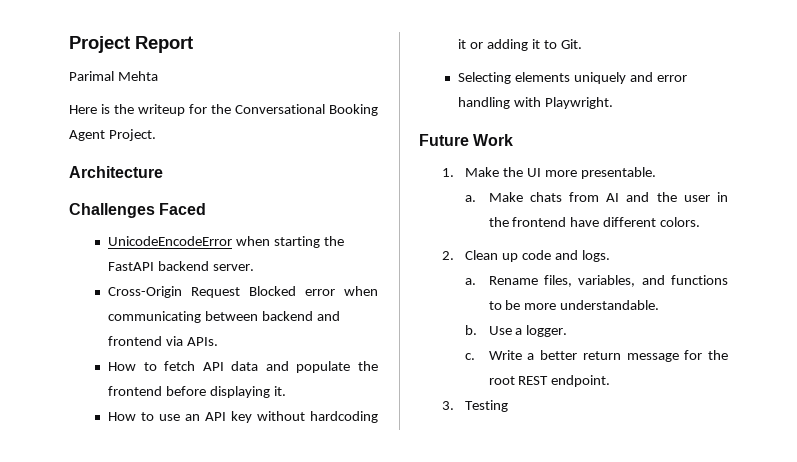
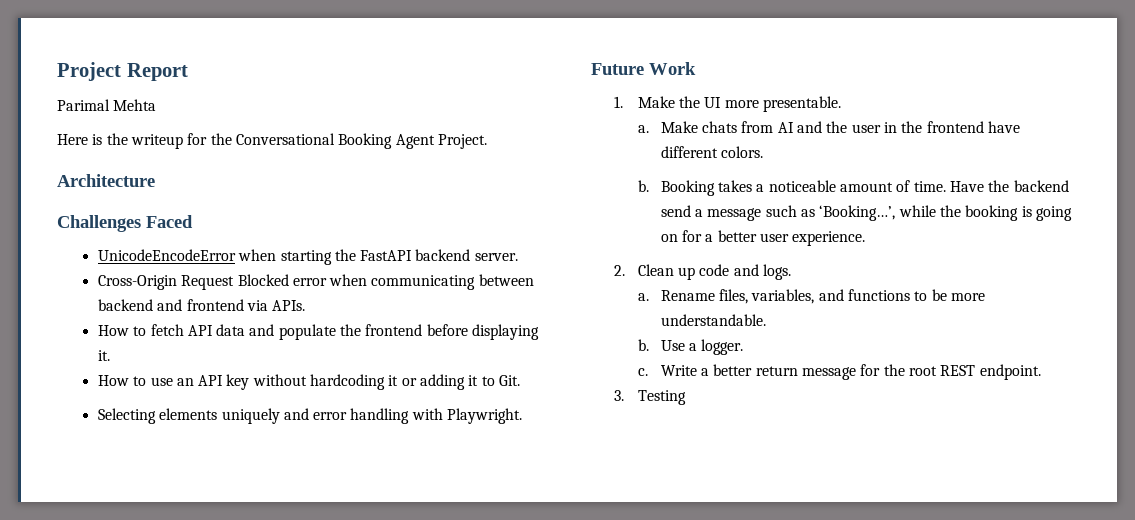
+ b. Booking takes a noticeable amount of time. Have the backend send a message such as ‘Booking…’, while the booking is going on for a better user experience.

